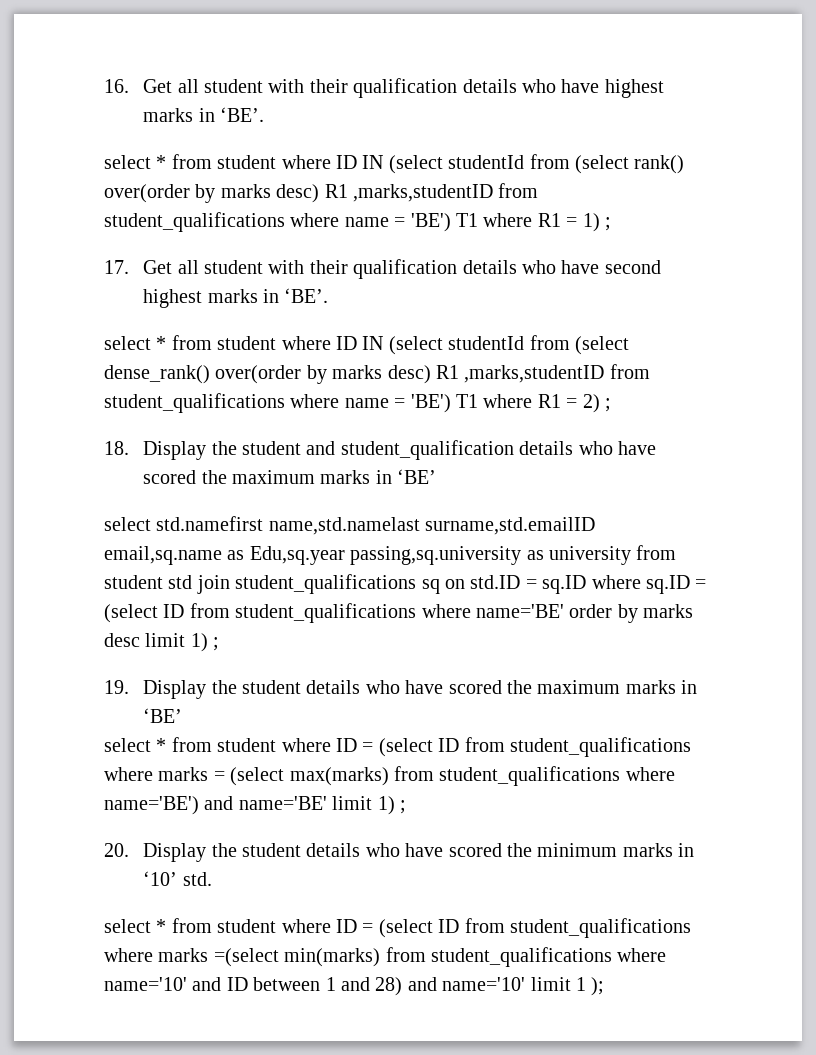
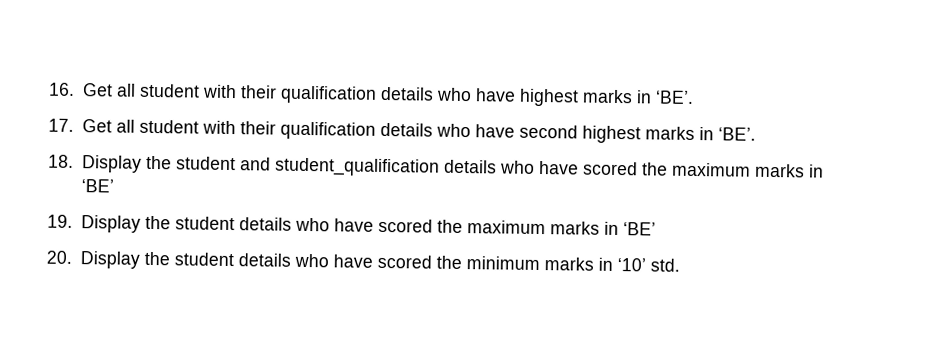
- select * from student where ID IN (select studentId from (select rank() over(order by marks desc) R1 ,marks,studentID from student_qualifications where name = 'BE') T1 where R1 = 1) ;
- select * from student where ID IN (select studentId from (select dense_rank() over(order by marks desc) R1 ,marks,studentID from student_qualifications where name = 'BE') T1 where R1 = 2) ;
- select std.namefirst name,std.namelast surname,std.emailID email,sq.name as Edu,sq.year passing,sq.university as university from student std join student_qualifications sq on std.ID = sq.ID where sq.ID = (select ID from student_qualifications where name='BE' order by marks desc limit 1) ;
- select * from student where ID = (select ID from student_qualifications where marks = (select max(marks) from student_qualifications where name='BE') and name='BE' limit 1) ;
- select * from student where ID = (select ID from student_qualifications where marks =(select min(marks) from student_qualifications where name='10' and ID between 1 and 28) and name='10' limit 1 );

